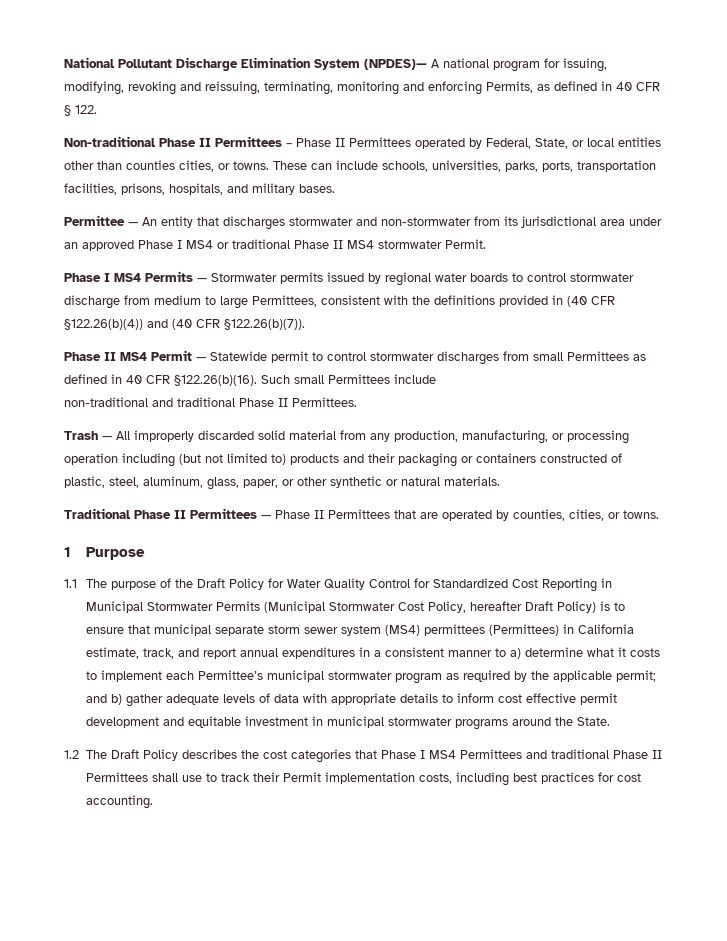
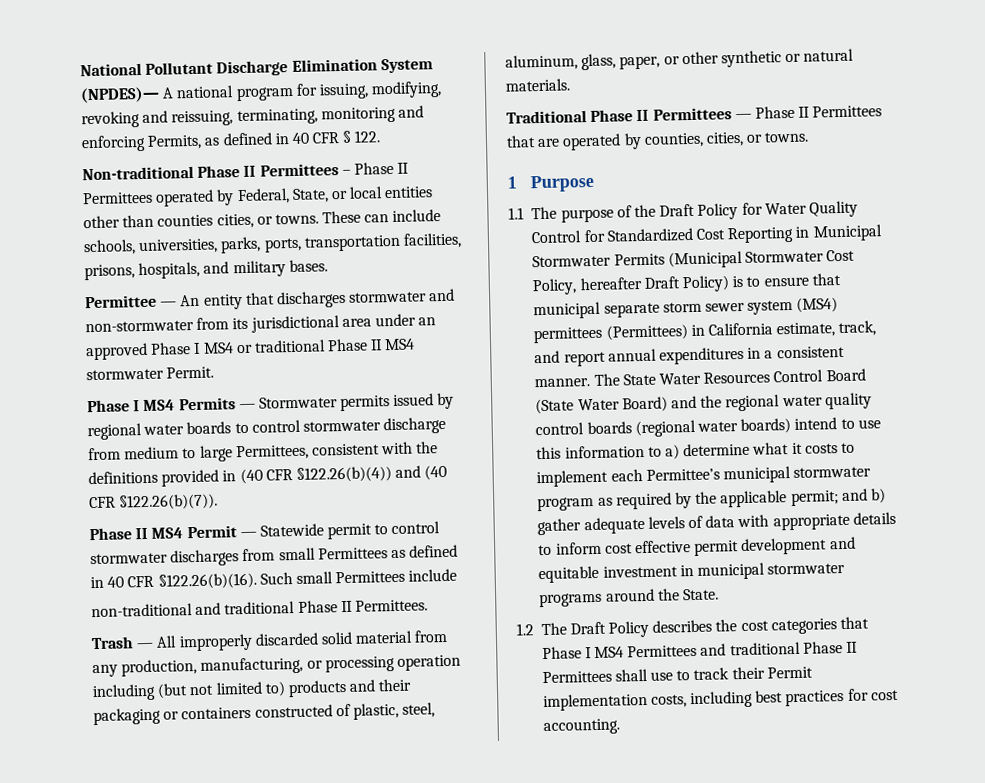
- 1.1 The purpose of the Draft Policy for Water Quality Control for Standardized Cost Reporting in Municipal Stormwater Permits (Municipal Stormwater Cost Policy, hereafter Draft Policy) is to ensure that municipal separate storm sewer system (MS4) permittees (Permittees) in California estimate, track, and report annual expenditures in a consistent manner to a) determine what it costs to implement each Permittee’s municipal stormwater program as required by the applicable permit;
+ 1.1 The purpose of the Draft Policy for Water Quality Control for Standardized Cost Reporting in Municipal Stormwater Permits (Municipal Stormwater Cost Policy, hereafter Draft Policy) is to ensure that municipal separate storm sewer system (MS4) permittees (Permittees) in California estimate, track, and report annual expenditures in a consistent manner. The State Water Resources Control Board (State Water Board) and the regional water quality control boards (regional water boards) intend to use this information to a) determine what it costs to implement each Permittee’s municipal stormwater program as required by the applicable permit;

